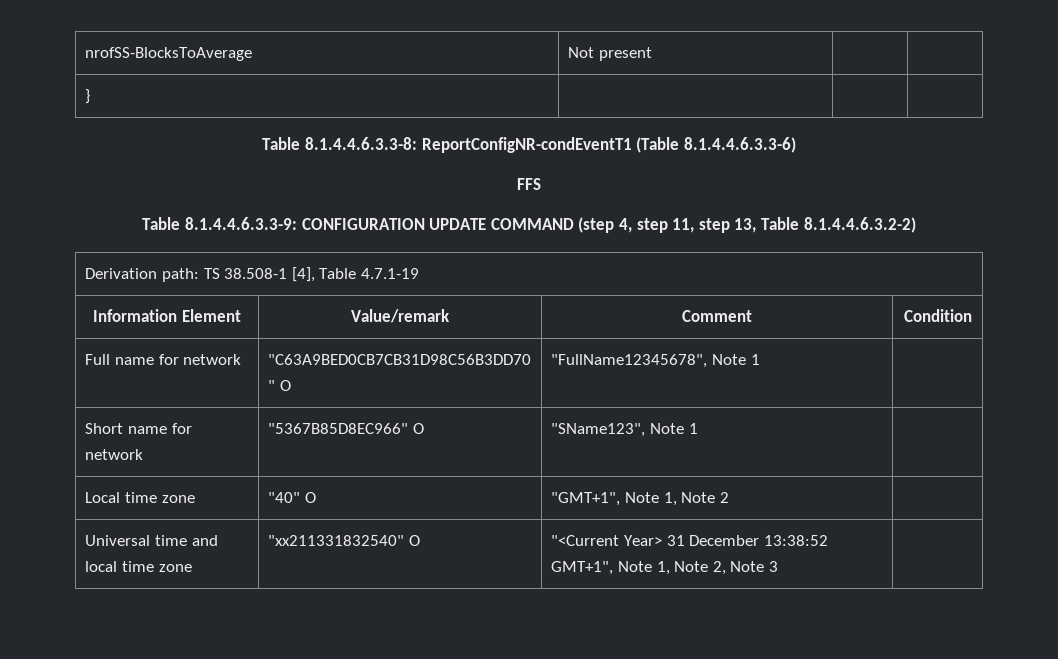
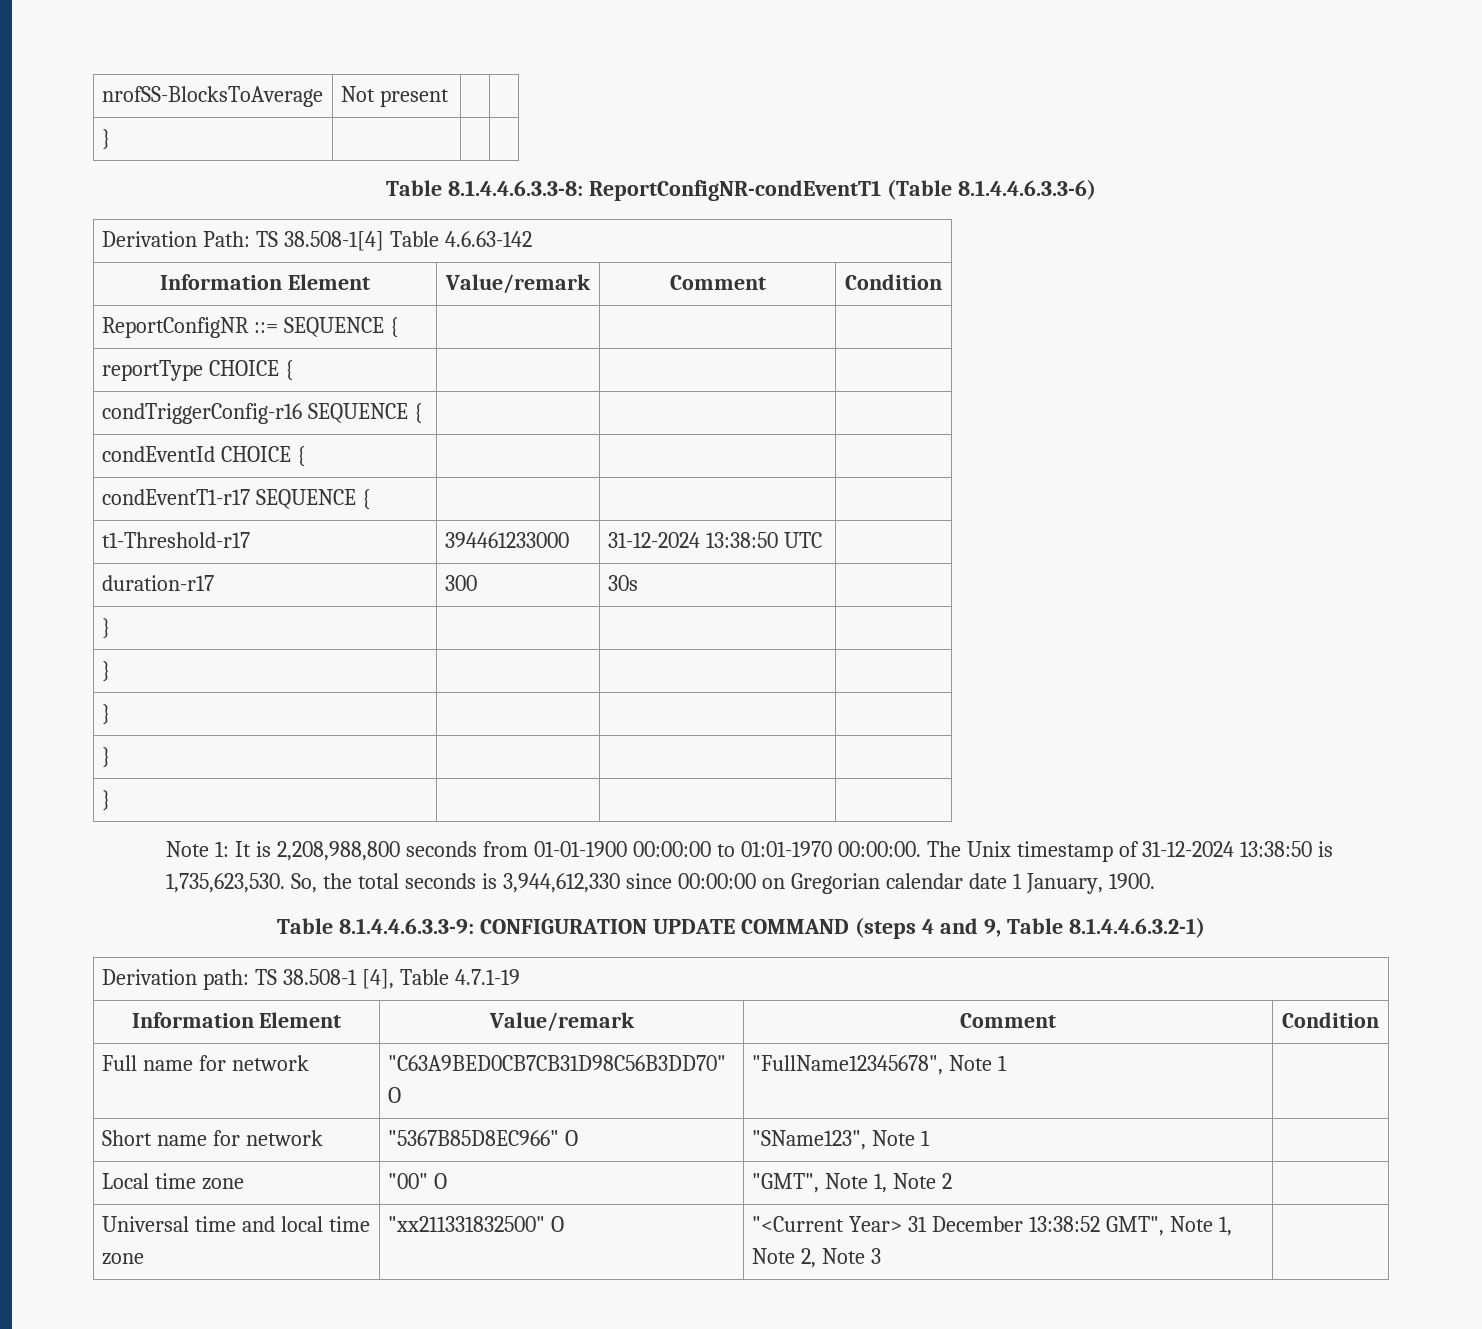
- FFS
+ Derivation Path: TS 38.508-1[4] Table 4.6.63-142
+ Information Element | Value/remark | Comment | Condition
+ ReportConfigNR ::= SEQUENCE { | | |
+ reportType CHOICE { | | |
+ condTriggerConfig-r16 SEQUENCE { | | |
+ condEventId CHOICE { | | |
+ condEventT1-r17 SEQUENCE { | | |
+ t1-Threshold-r17 | 394461233000 | 31-12-2024 13:38:50 UTC |
+ duration-r17 | 300 | 30s |
+ } | | |
+ } | | |
+ } | | |
+ } | | |
+ } | | |
+ Note 1: It is 2,208,988,800 seconds from 01-01-1900 00:00:00 to 01:01-1970 00:00:00. The Unix timestamp of 31-12-2024 13:38:50 is 1,735,623,530. So, the total seconds is 3,944,612,330 since 00:00:00 on Gregorian calendar date 1 January, 1900.
- Table 8.1.4.4.6.3.3-9: CONFIGURATION UPDATE COMMAND (step 4, step 11, step 13, Table 8.1.4.4.6.3.2-2)
+ Table 8.1.4.4.6.3.3-9: CONFIGURATION UPDATE COMMAND (steps 4 and 9, Table 8.1.4.4.6.3.2-1)
- Local time zone | "40" O | "GMT+1", Note 1, Note 2 |
+ Local time zone | "00" O | "GMT", Note 1, Note 2 |
- Universal time and local time zone | "xx211331832540" O | "<Current Year> 31 December 13:38:52 GMT+1", Note 1, Note 2, Note 3 |
+ Universal time and local time zone | "xx211331832500" O | "<Current Year> 31 December 13:38:52 GMT", Note 1, Note 2, Note 3 |

